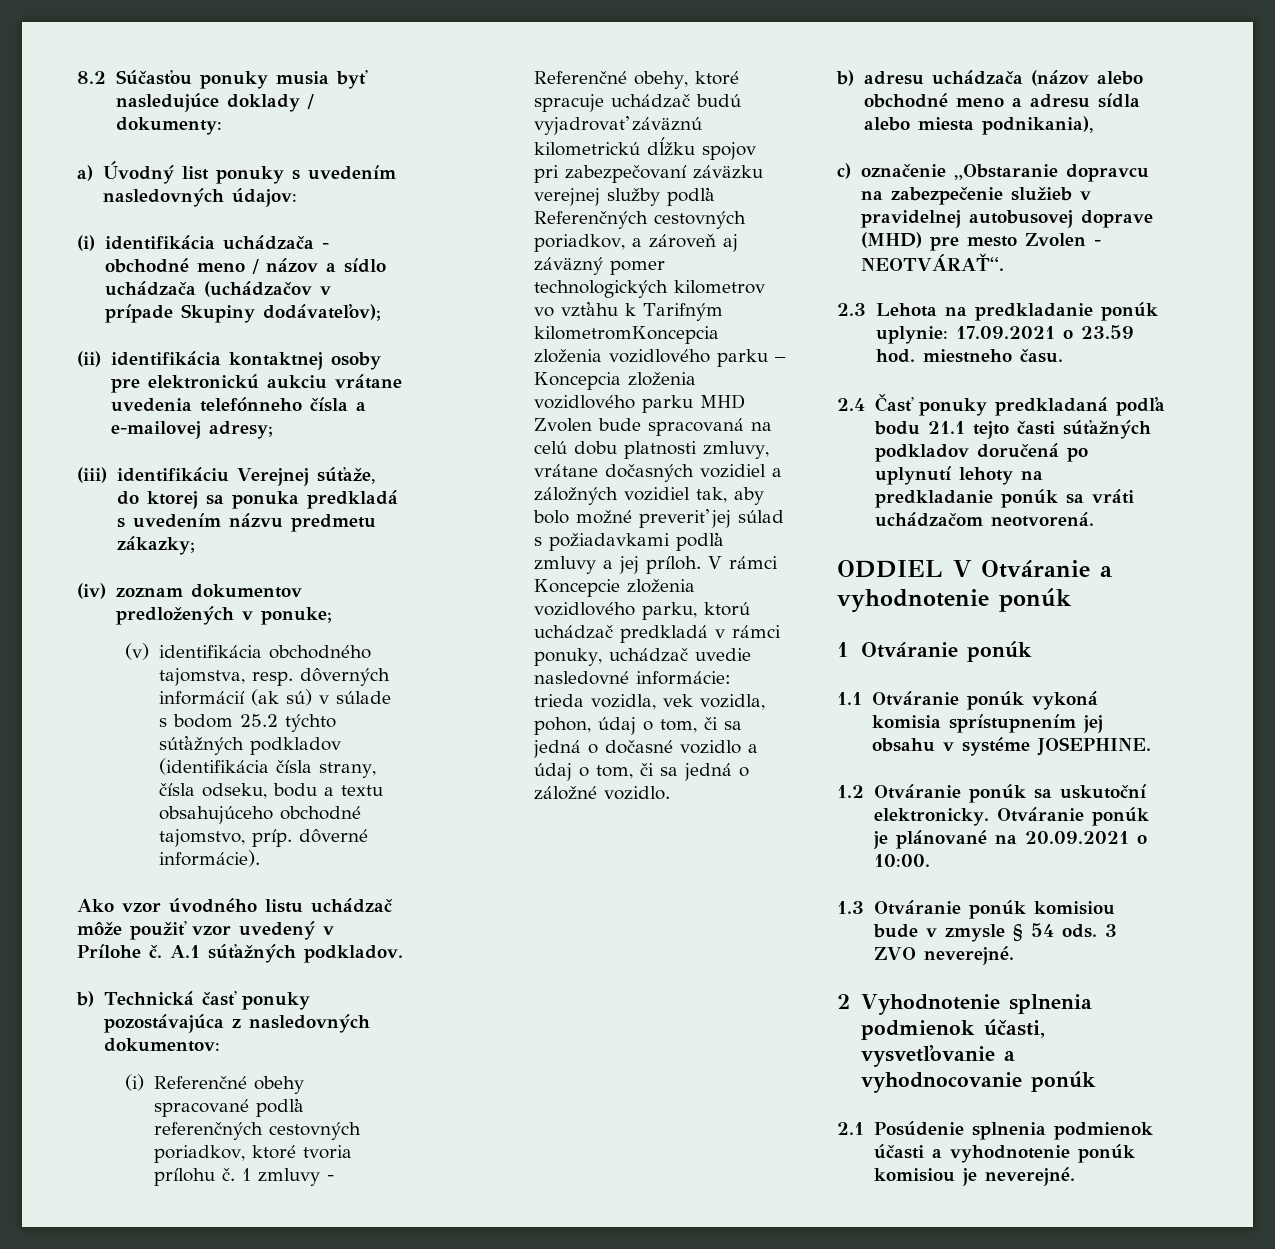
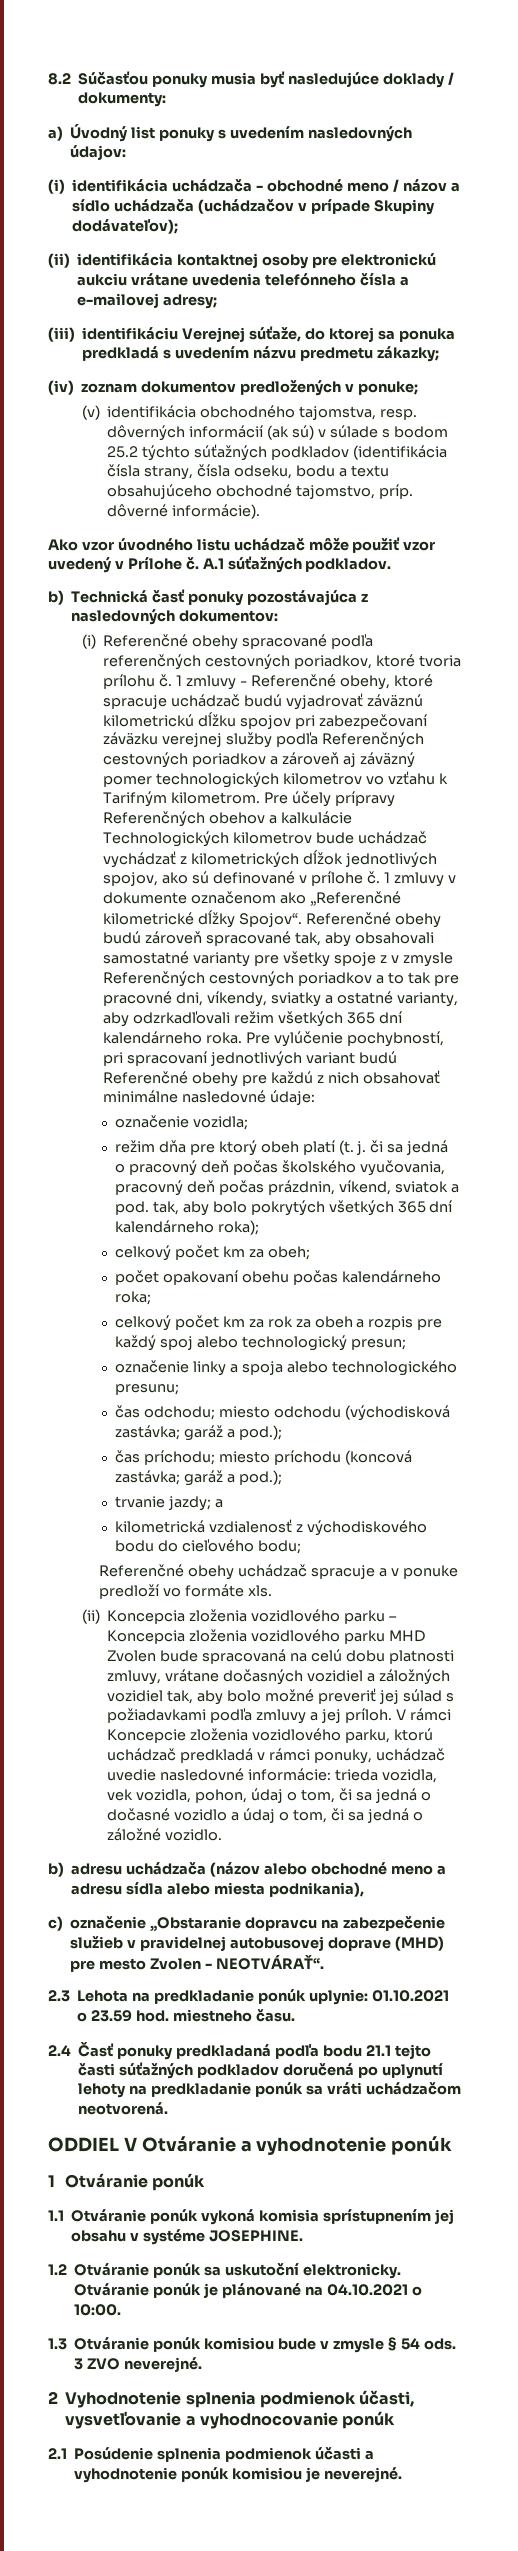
- 1 zmluvy - Referenčné obehy, ktoré spracuje uchádzač budú vyjadrovať záväznú kilometrickú dĺžku spojov pri zabezpečovaní záväzku verejnej služby podľa Referenčných cestovných poriadkov, a zároveň aj záväzný pomer technologických kilometrov vo vzťahu k Tarifným kilometromKoncepcia zloženia vozidlového parku – Koncepcia zloženia vozidlového parku MHD Zvolen bude spracovaná na celú dobu platnosti zmluvy, vrátane dočasných vozidiel a záložných vozidiel tak, aby bolo možné preveriť jej súlad s požiadavkami podľa zmluvy a jej príloh.
+ 1 zmluvy - Referenčné obehy, ktoré spracuje uchádzač budú vyjadrovať záväznú kilometrickú dĺžku spojov pri zabezpečovaní záväzku verejnej služby podľa Referenčných cestovných poriadkov a zároveň aj záväzný pomer technologických kilometrov vo vzťahu k Tarifným kilometrom. Pre účely prípravy Referenčných obehov a kalkulácie Technologických kilometrov bude uchádzač vychádzať z kilometrických dĺžok jednotlivých spojov, ako sú definované v prílohe č. 1 zmluvy v dokumente označenom ako „Referenčné kilometrické dĺžky Spojov“. Referenčné obehy budú zároveň spracované tak, aby obsahovali samostatné varianty pre všetky spoje z v zmysle Referenčných cestovných poriadkov a to tak pre pracovné dni, víkendy, sviatky a ostatné varianty, aby odzrkadľovali režim všetkých 365 dní kalendárneho roka. Pre vylúčenie pochybností, pri spracovaní jednotlivých variant budú Referenčné obehy pre každú z nich obsahovať minimálne nasledovné údaje:
+ označenie vozidla;
+ režim dňa pre ktorý obeh platí (t. j. či sa jedná o pracovný deň počas školského vyučovania, pracovný deň počas prázdnin, víkend, sviatok a pod. tak, aby bolo pokrytých všetkých 365 dní kalendárneho roka);
+ celkový počet km za obeh;
+ počet opakovaní obehu počas kalendárneho roka;
+ celkový počet km za rok za obeh a rozpis pre každý spoj alebo technologický presun;
+ označenie linky a spoja alebo technologického presunu;
+ čas odchodu; miesto odchodu (východisková zastávka; garáž a pod.);
+ čas príchodu; miesto príchodu (koncová zastávka; garáž a pod.);
+ trvanie jazdy; a
+ kilometrická vzdialenosť z východiskového bodu do cieľového bodu;
+ Referenčné obehy uchádzač spracuje a v ponuke predloží vo formáte xls.
+ (ii) Koncepcia zloženia vozidlového parku – Koncepcia zloženia vozidlového parku MHD Zvolen bude spracovaná na celú dobu platnosti zmluvy, vrátane dočasných vozidiel a záložných vozidiel tak, aby bolo možné preveriť jej súlad s požiadavkami podľa zmluvy a jej príloh.
- 2.3 Lehota na predkladanie ponúk uplynie: 17.09.2021 o 23.59 hod. miestneho času.
+ 2.3 Lehota na predkladanie ponúk uplynie: 01.10.2021 o 23.59 hod. miestneho času.
- Otváranie ponúk je plánované na 20.09.2021 o 10:00.
+ Otváranie ponúk je plánované na 04.10.2021 o 10:00.

